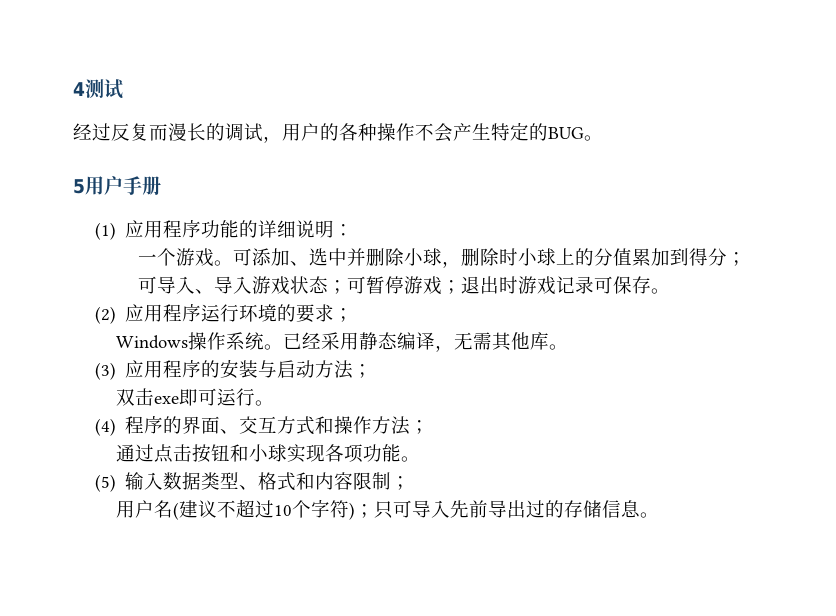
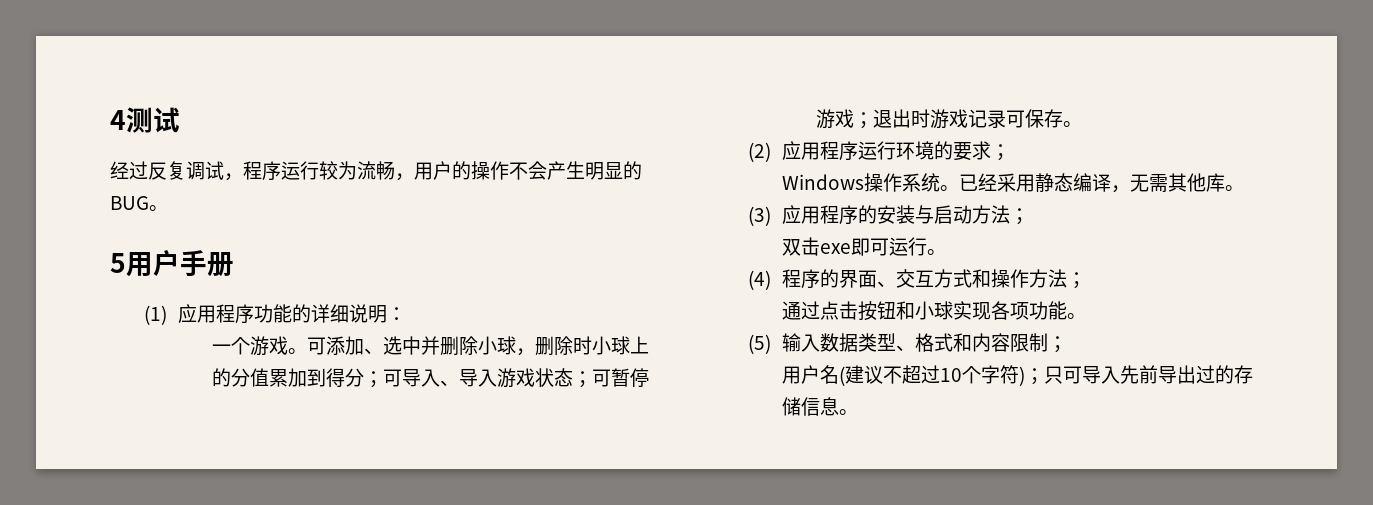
- 经过反复而漫长的调试，用户的各种操作不会产生特定的BUG。
+ 经过反复调试，程序运行较为流畅，用户的操作不会产生明显的BUG。

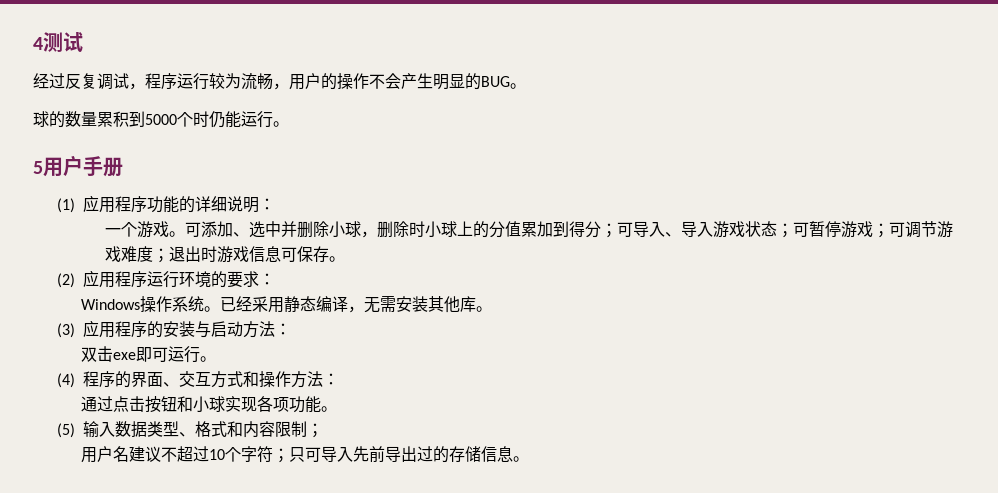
+ 球的数量累积到5000个时仍能运行。
- 可添加、选中并删除小球，删除时小球上的分值累加到得分；可导入、导入游戏状态；可暂停游戏；退出时游戏记录可保存。
+ 可添加、选中并删除小球，删除时小球上的分值累加到得分；可导入、导入游戏状态；可暂停游戏；可调节游戏难度；退出时游戏信息可保存。
- (2)应用程序运行环境的要求；
+ (2)应用程序运行环境的要求：
- 已经采用静态编译，无需其他库。
+ 已经采用静态编译，无需安装其他库。
- (3)应用程序的安装与启动方法；
+ (3)应用程序的安装与启动方法：
- (4)程序的界面、交互方式和操作方法；
+ (4)程序的界面、交互方式和操作方法：
- 用户名(建议不超过10个字符)；只可导入先前导出过的存储信息。
+ 用户名建议不超过10个字符；只可导入先前导出过的存储信息。

